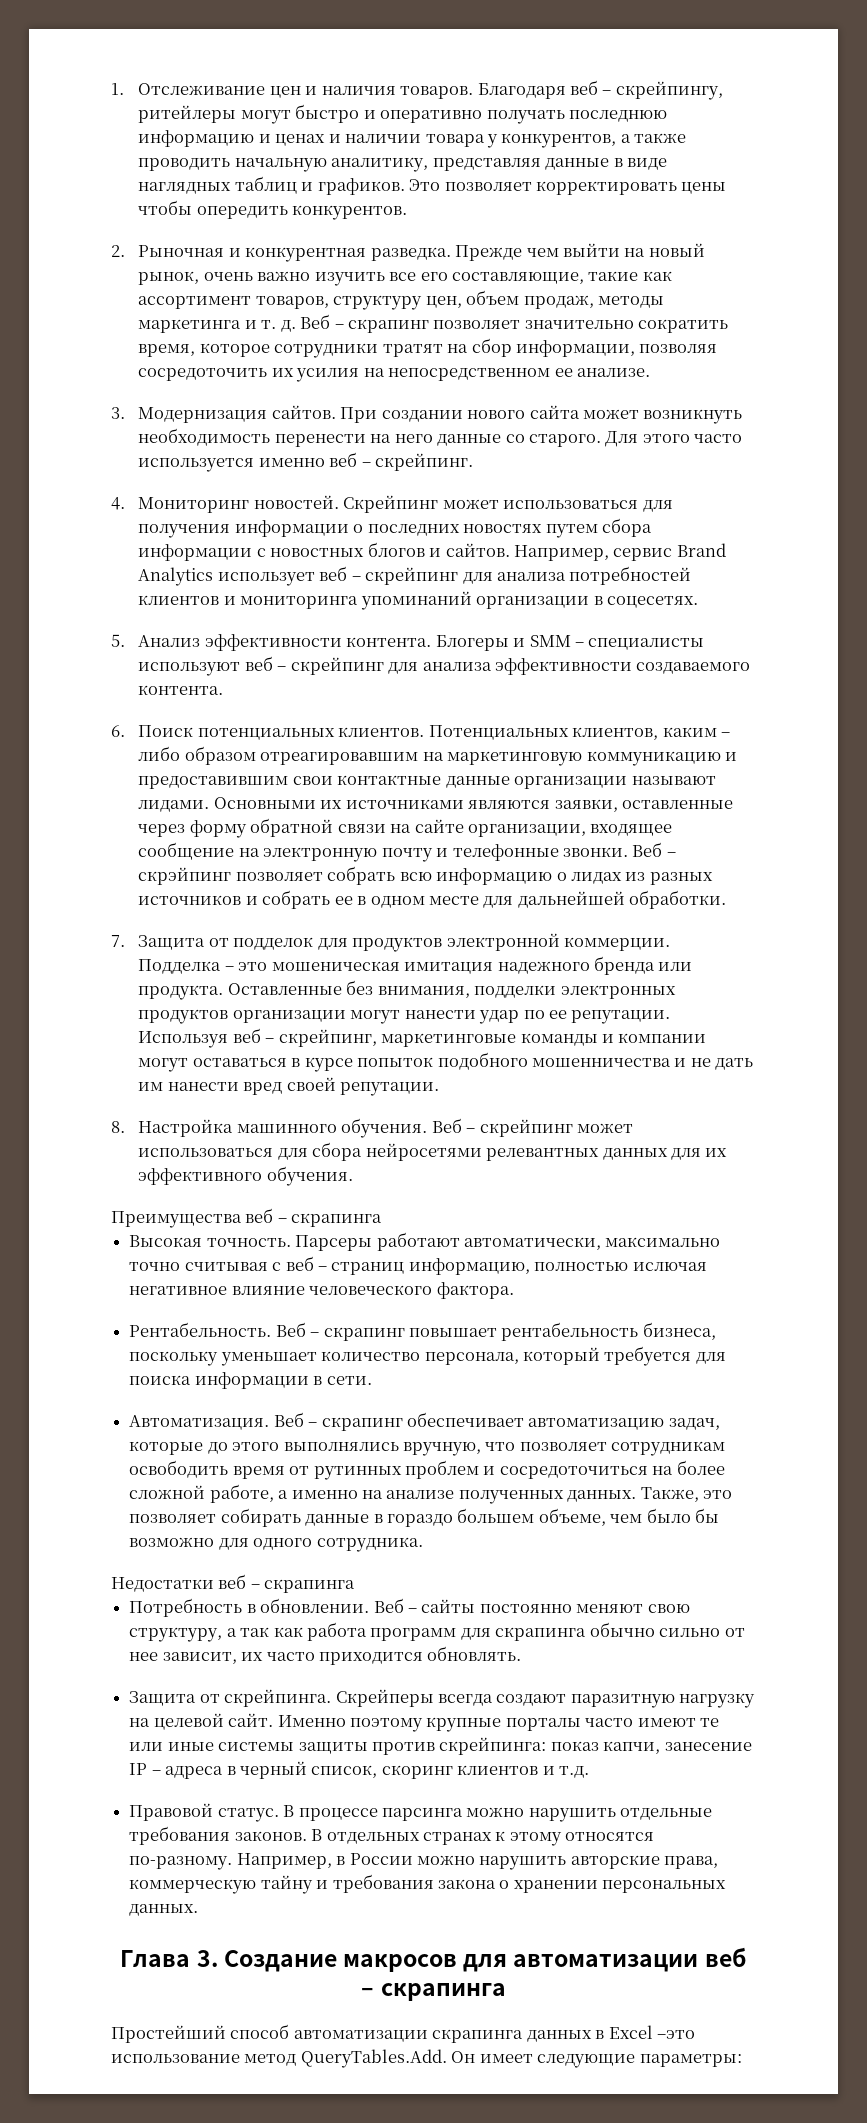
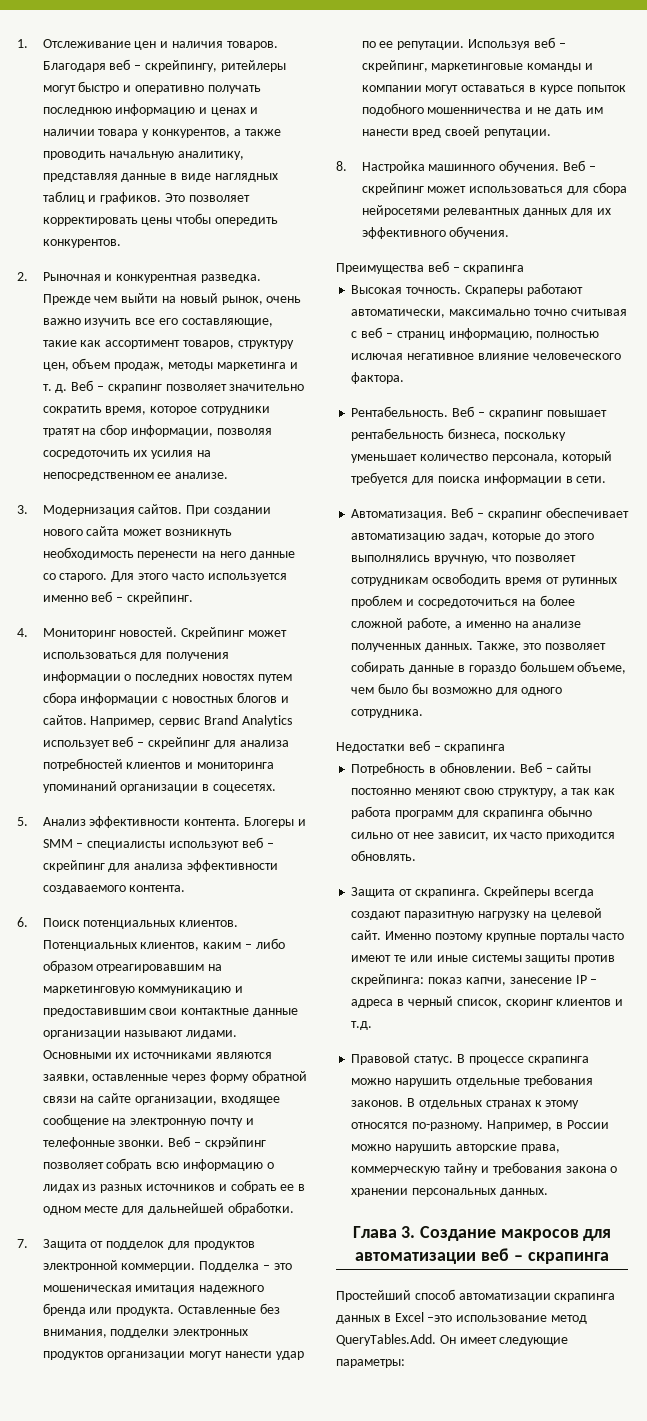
- Парсеры работают автоматически, максимально точно считывая с веб – страниц информацию, полностью ислючая негативное влияние человеческого фактора.
+ Скраперы работают автоматически, максимально точно считывая с веб – страниц информацию, полностью ислючая негативное влияние человеческого фактора.
- Защита от скрейпинга.
+ Защита от скрапинга.
- В процессе парсинга можно нарушить отдельные требования законов.
+ В процессе скрапинга можно нарушить отдельные требования законов.

